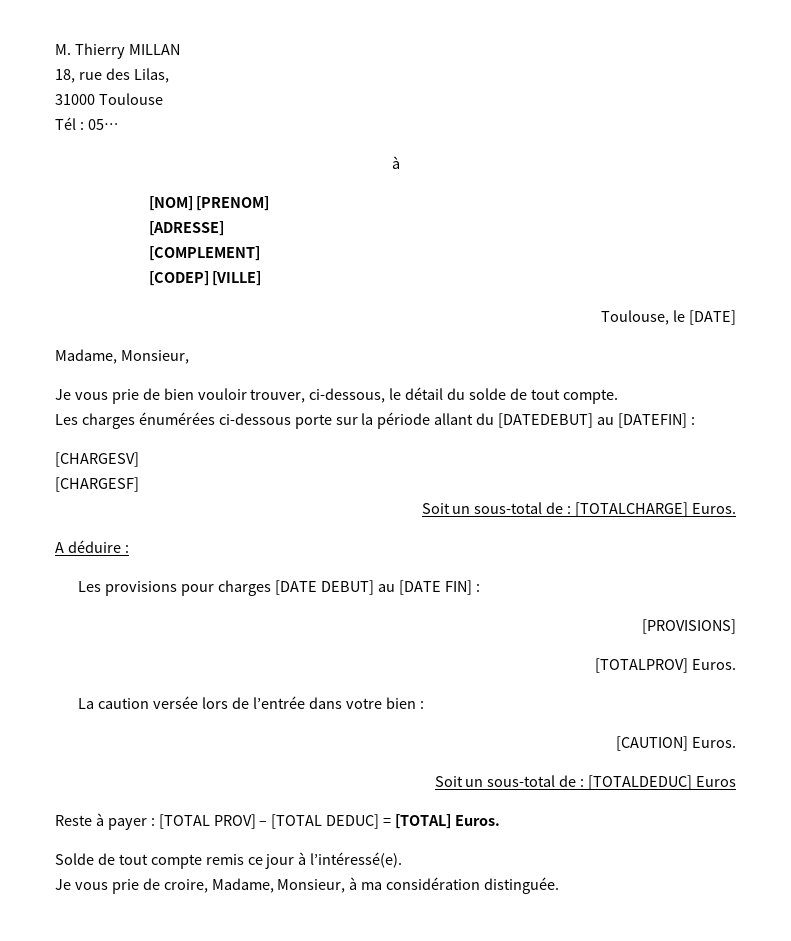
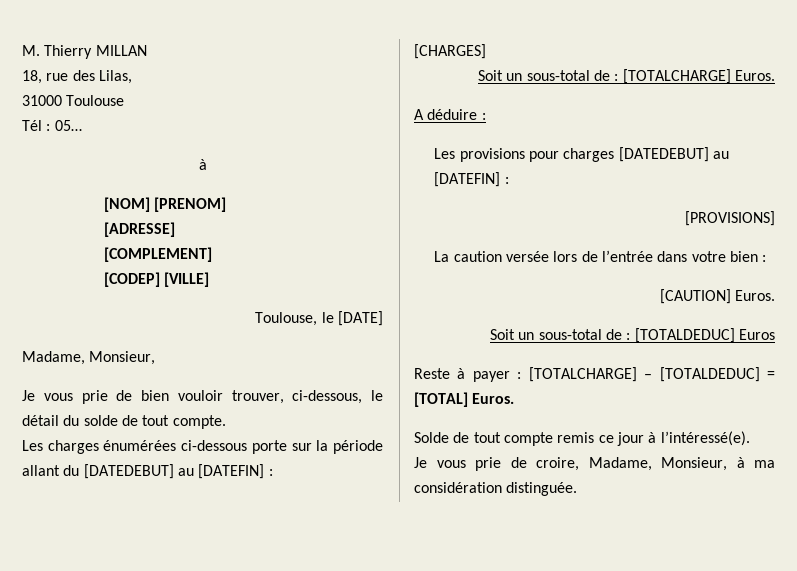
- [CHARGESV]
- [CHARGESF]
+ [CHARGES]
- Les provisions pour charges [DATE DEBUT] au [DATE FIN] :
+ Les provisions pour charges [DATEDEBUT] au [DATEFIN] :
- [TOTALPROV] Euros.
- Reste à payer : [TOTAL PROV] – [TOTAL DEDUC] = [TOTAL] Euros.
+ Reste à payer : [TOTALCHARGE] – [TOTALDEDUC] = [TOTAL] Euros.

